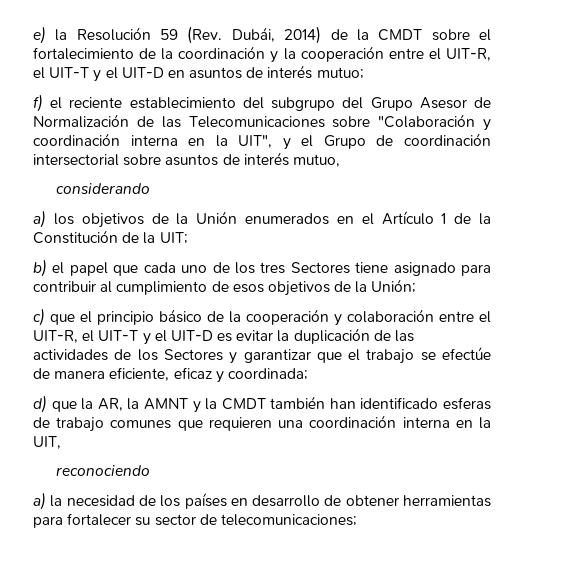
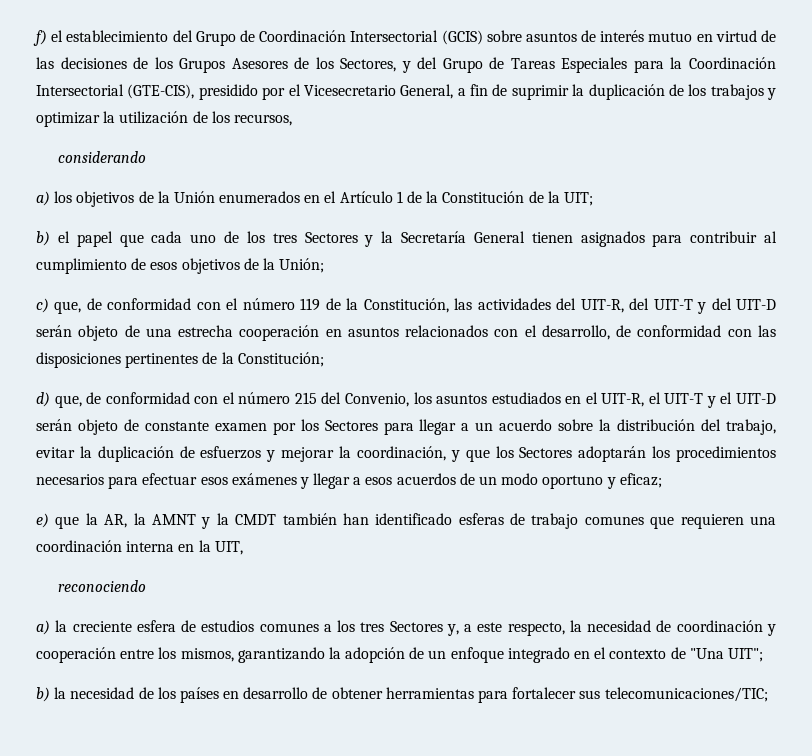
- e) la Resolución 59 (Rev. Dubái, 2014) de la CMDT sobre el fortalecimiento de la coordinación y la cooperación entre el UIT-R, el UIT-T y el UIT-D en asuntos de interés mutuo;
- f) el reciente establecimiento del subgrupo del Grupo Asesor de Normalización de las Telecomunicaciones sobre "Colaboración y coordinación interna en la UIT", y el Grupo de coordinación intersectorial sobre asuntos de interés mutuo,
+ f) el establecimiento del Grupo de Coordinación Intersectorial (GCIS) sobre asuntos de interés mutuo en virtud de las decisiones de los Grupos Asesores de los Sectores, y del Grupo de Tareas Especiales para la Coordinación Intersectorial (GTE-CIS), presidido por el Vicesecretario General, a fin de suprimir la duplicación de los trabajos y optimizar la utilización de los recursos,
- b) el papel que cada uno de los tres Sectores tiene asignado para contribuir al cumplimiento de esos objetivos de la Unión;
+ b) el papel que cada uno de los tres Sectores y la Secretaría General tienen asignados para contribuir al cumplimiento de esos objetivos de la Unión;
- c) que el principio básico de la cooperación y colaboración entre el UIT-R, el UIT-T y el UIT-D es evitar la duplicación de las actividades de los Sectores y garantizar que el trabajo se efectúe de manera eficiente, eficaz y coordinada;
- d) que la AR, la AMNT y la CMDT también han identificado esferas de trabajo comunes que requieren una coordinación interna en la UIT,
+ c) que, de conformidad con el número 119 de la Constitución, las actividades del UIT-R, del UIT-T y del UIT-D serán objeto de una estrecha cooperación en asuntos relacionados con el desarrollo, de conformidad con las disposiciones pertinentes de la Constitución;
+ d) que, de conformidad con el número 215 del Convenio, los asuntos estudiados en el UIT-R, el UIT-T y el UIT-D serán objeto de constante examen por los Sectores para llegar a un acuerdo sobre la distribución del trabajo, evitar la duplicación de esfuerzos y mejorar la coordinación, y que los Sectores adoptarán los procedimientos necesarios para efectuar esos exámenes y llegar a esos acuerdos de un modo oportuno y eficaz;
+ e) que la AR, la AMNT y la CMDT también han identificado esferas de trabajo comunes que requieren una coordinación interna en la UIT,
- a) la necesidad de los países en desarrollo de obtener herramientas para fortalecer su sector de telecomunicaciones;
+ a) la creciente esfera de estudios comunes a los tres Sectores y, a este respecto, la necesidad de coordinación y cooperación entre los mismos, garantizando la adopción de un enfoque integrado en el contexto de "Una UIT";
+ b) la necesidad de los países en desarrollo de obtener herramientas para fortalecer sus telecomunicaciones/TIC;

